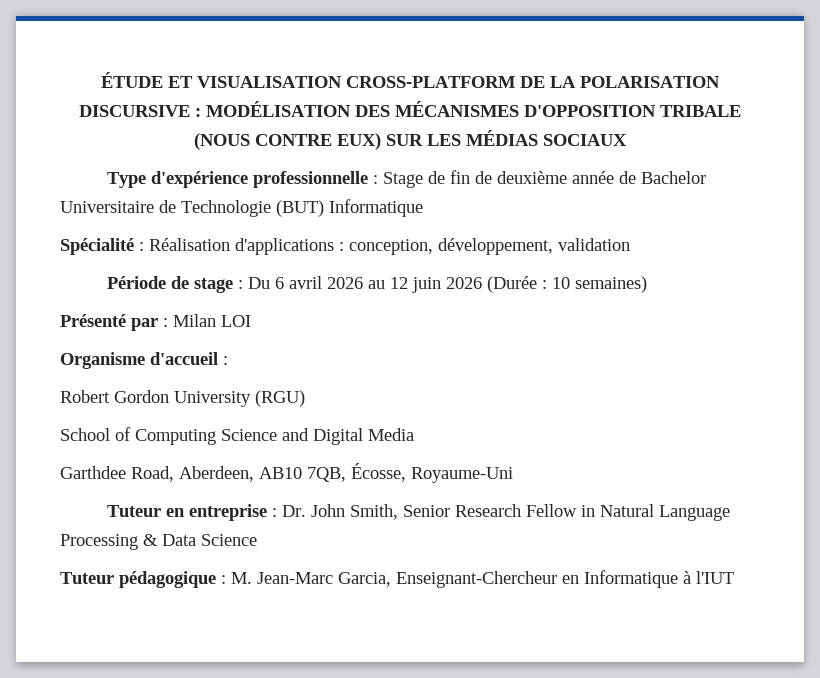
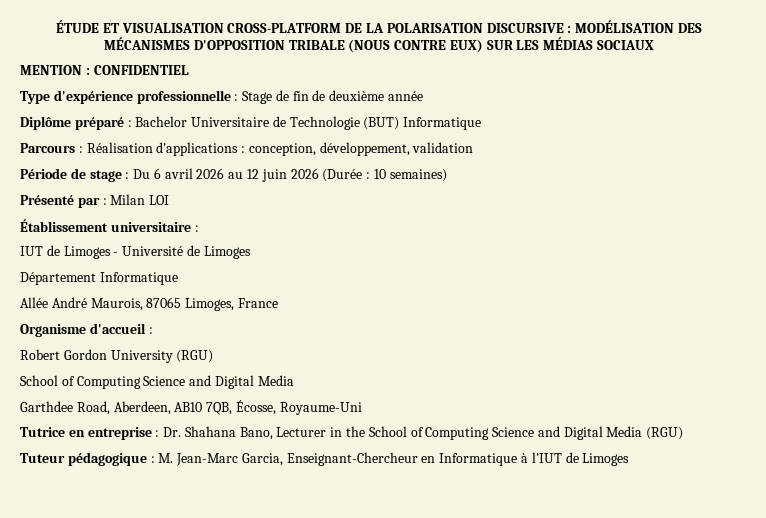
+ MENTION : CONFIDENTIEL
- Type d'expérience professionnelle : Stage de fin de deuxième année de Bachelor Universitaire de Technologie (BUT) Informatique
+ Type d'expérience professionnelle : Stage de fin de deuxième année
+ Diplôme préparé : Bachelor Universitaire de Technologie (BUT) Informatique
- Spécialité : Réalisation d'applications : conception, développement, validation
+ Parcours : Réalisation d'applications : conception, développement, validation
+ Établissement universitaire :
+ IUT de Limoges - Université de Limoges
+ Département Informatique
+ Allée André Maurois, 87065 Limoges, France
- Tuteur en entreprise : Dr. John Smith, Senior Research Fellow in Natural Language Processing & Data Science
+ Tutrice en entreprise : Dr. Shahana Bano, Lecturer in the School of Computing Science and Digital Media (RGU)
- Tuteur pédagogique : M. Jean-Marc Garcia, Enseignant-Chercheur en Informatique à l'IUT
+ Tuteur pédagogique : M. Jean-Marc Garcia, Enseignant-Chercheur en Informatique à l'IUT de Limoges

